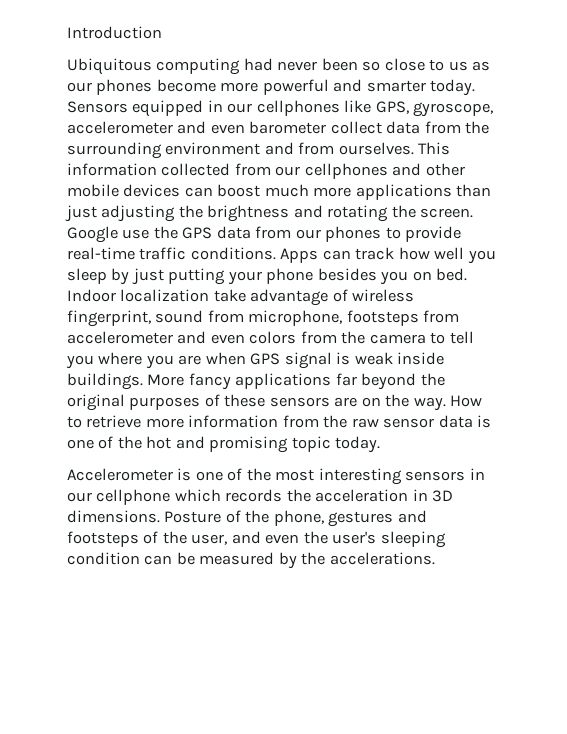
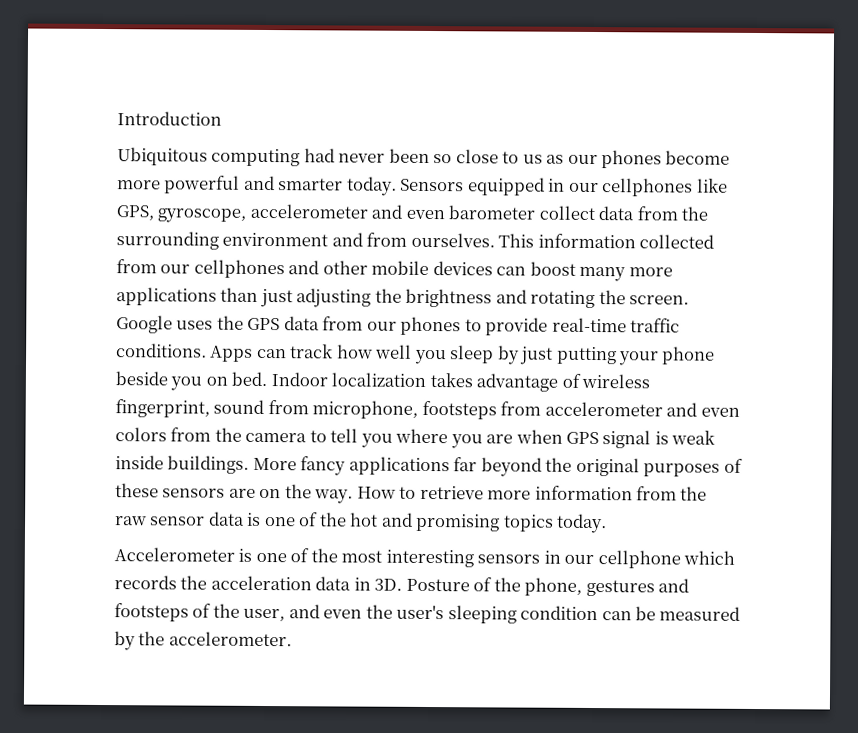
- This information collected from our cellphones and other mobile devices can boost much more applications than just adjusting the brightness and rotating the screen.
+ This information collected from our cellphones and other mobile devices can boost many more applications than just adjusting the brightness and rotating the screen.
- Google use the GPS data from our phones to provide real-time traffic conditions.
+ Google uses the GPS data from our phones to provide real-time traffic conditions.
- Apps can track how well you sleep by just putting your phone besides you on bed.
+ Apps can track how well you sleep by just putting your phone beside you on bed.
- Indoor localization take advantage of wireless fingerprint, sound from microphone, footsteps from accelerometer and even colors from the camera to tell you where you are when GPS signal is weak inside buildings.
+ Indoor localization takes advantage of wireless fingerprint, sound from microphone, footsteps from accelerometer and even colors from the camera to tell you where you are when GPS signal is weak inside buildings.
- How to retrieve more information from the raw sensor data is one of the hot and promising topic today.
+ How to retrieve more information from the raw sensor data is one of the hot and promising topics today.
- Accelerometer is one of the most interesting sensors in our cellphone which records the acceleration in 3D dimensions.
+ Accelerometer is one of the most interesting sensors in our cellphone which records the acceleration data in 3D.
- Posture of the phone, gestures and footsteps of the user, and even the user's sleeping condition can be measured by the accelerations.
+ Posture of the phone, gestures and footsteps of the user, and even the user's sleeping condition can be measured by the accelerometer.

